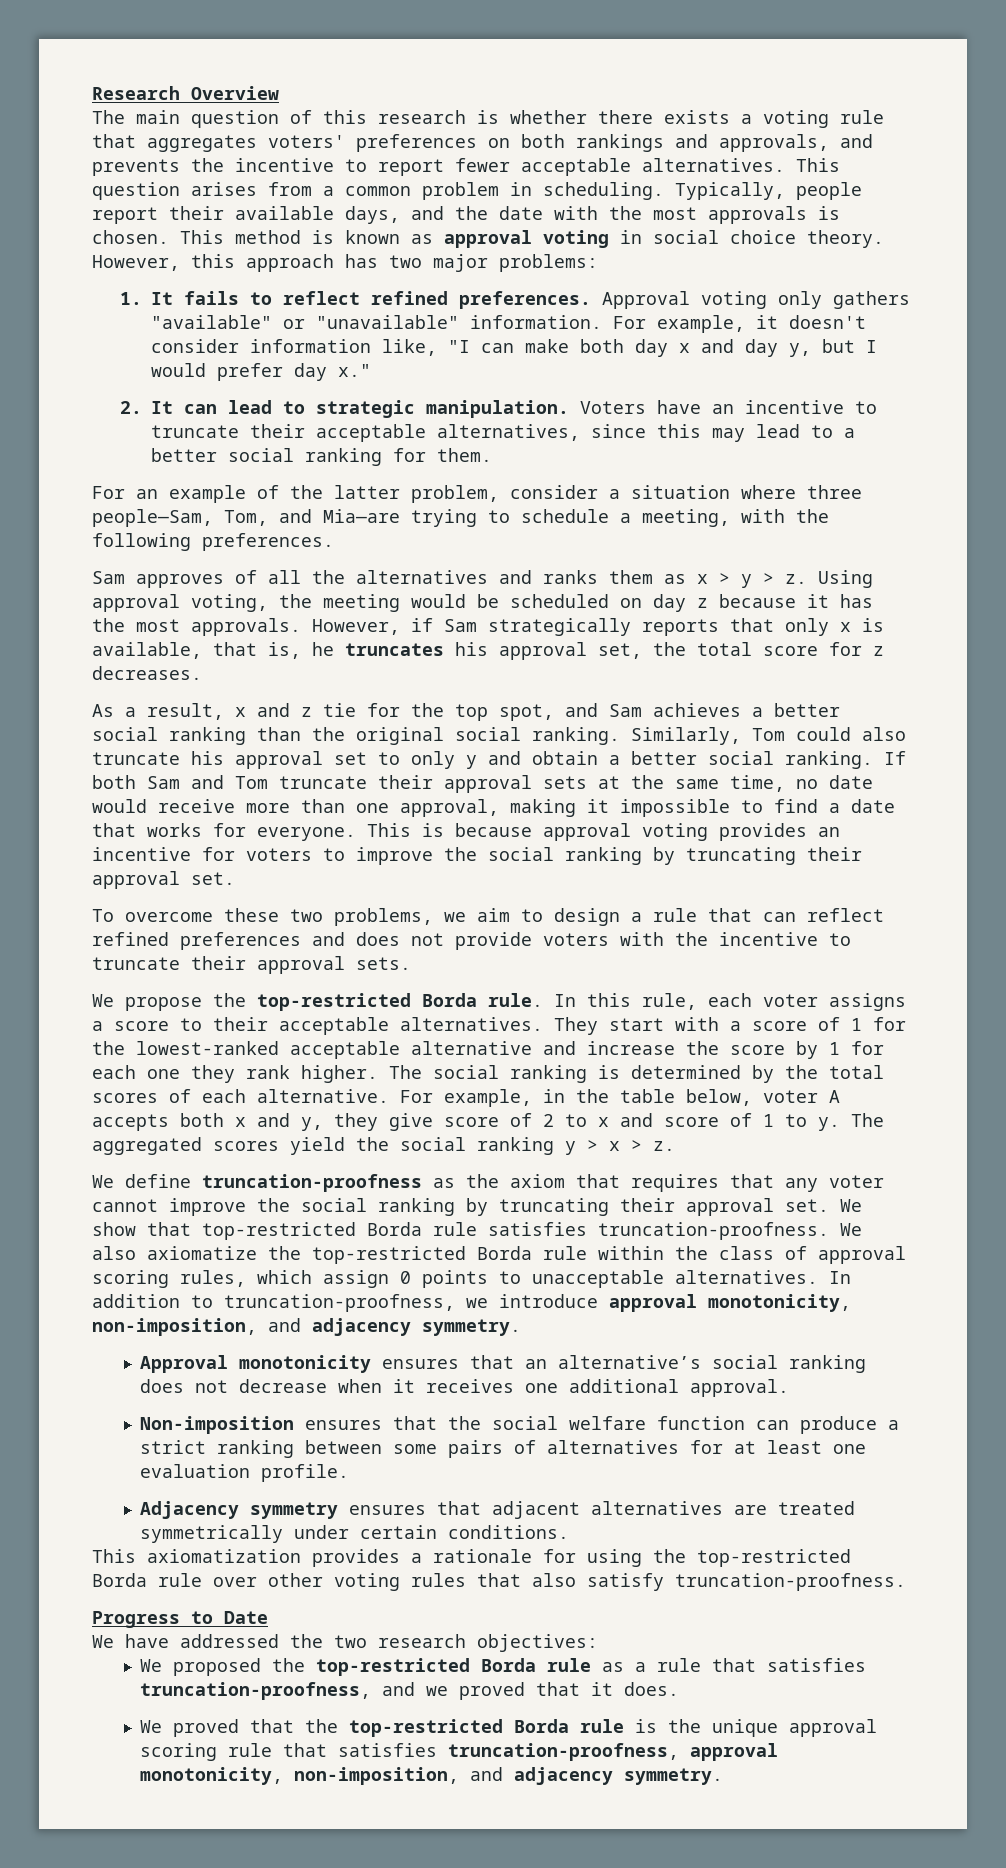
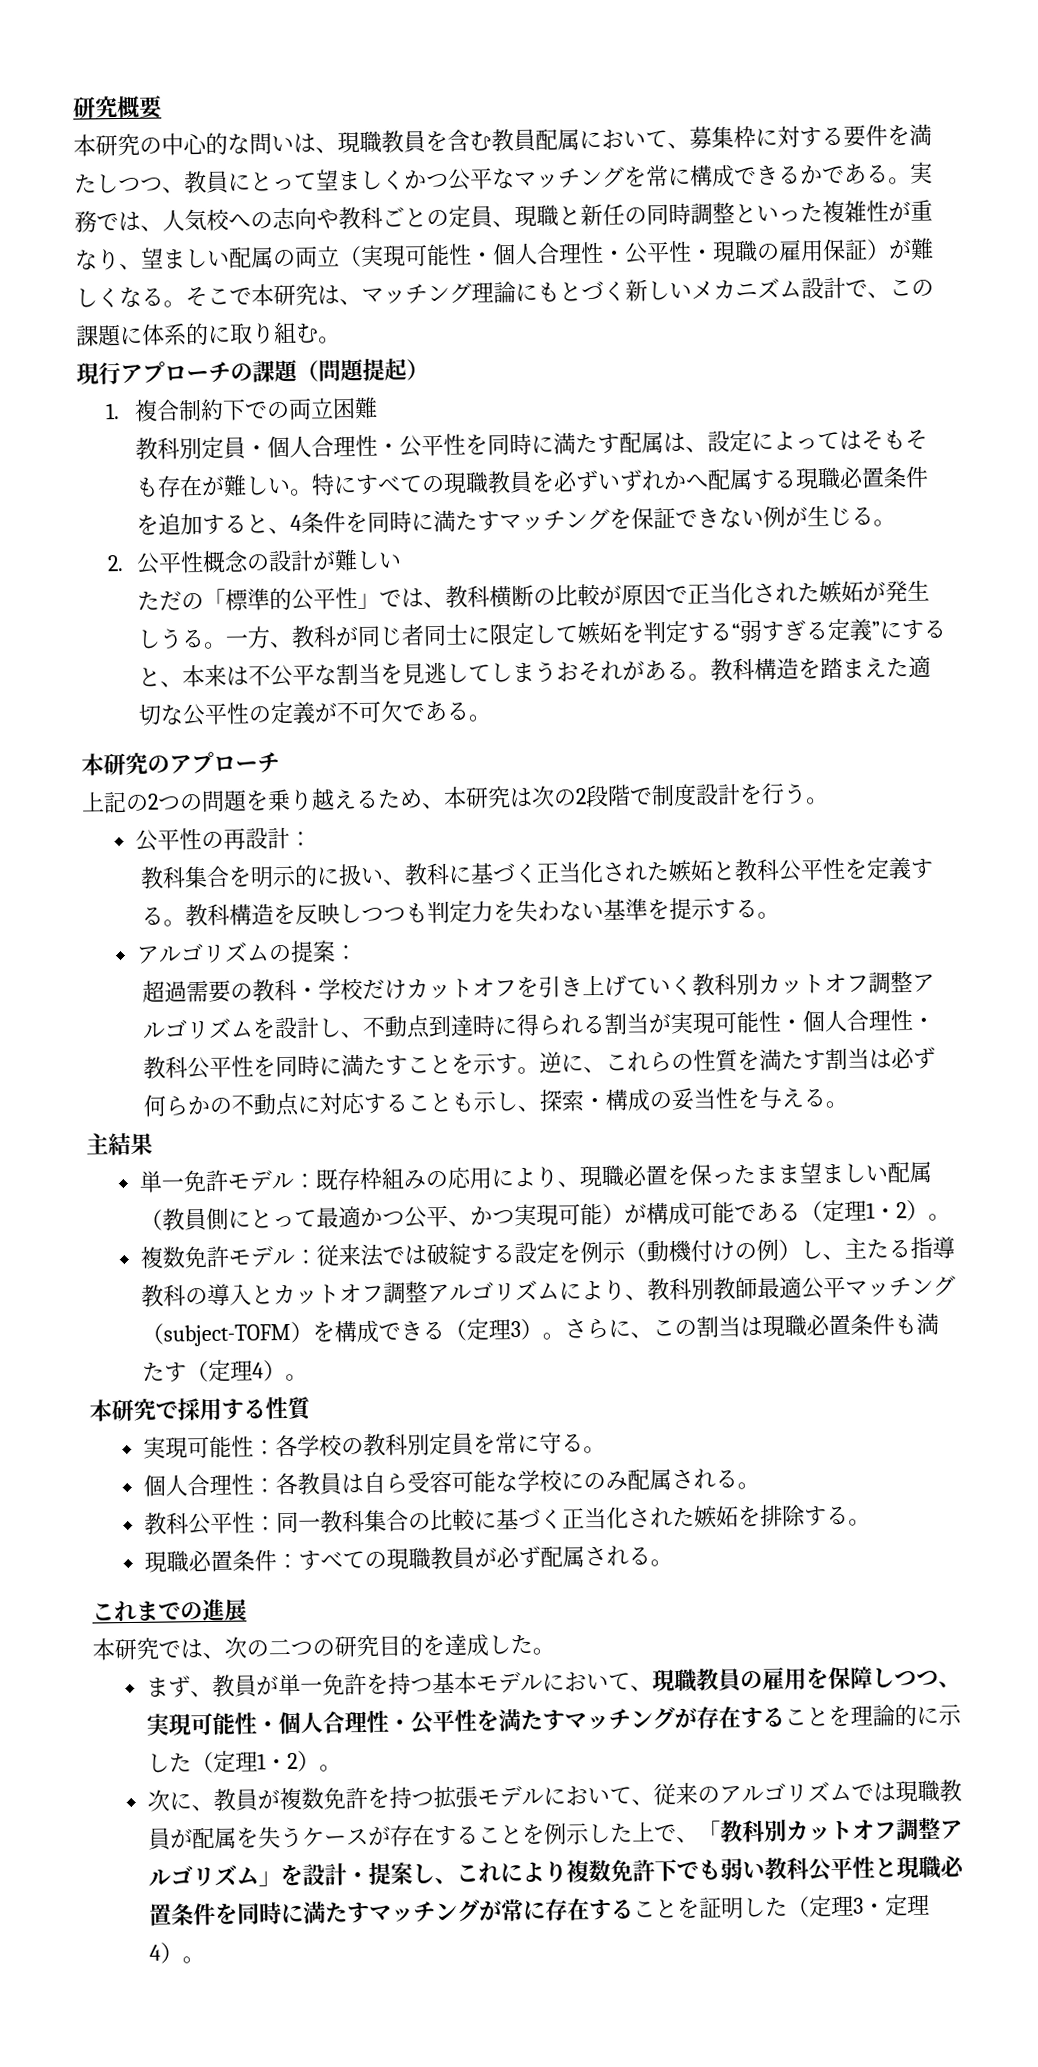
- Research Overview
- The main question of this research is whether there exists a voting rule that aggregates voters' preferences on both rankings and approvals, and prevents the incentive to report fewer acceptable alternatives. This question arises from a common problem in scheduling. Typically, people report their available days, and the date with the most approvals is chosen. This method is known as approval voting in social choice theory. However, this approach has two major problems:
- 1. It fails to reflect refined preferences. Approval voting only gathers "available" or "unavailable" information. For example, it doesn't consider information like, "I can make both day x and day y, but I would prefer day x."
- 2. It can lead to strategic manipulation. Voters have an incentive to truncate their acceptable alternatives, since this may lead to a better social ranking for them.
- For an example of the latter problem, consider a situation where three people—Sam, Tom, and Mia—are trying to schedule a meeting, with the following preferences.
- Sam approves of all the alternatives and ranks them as x > y > z. Using approval voting, the meeting would be scheduled on day z because it has the most approvals. However, if Sam strategically reports that only x is available, that is, he truncates his approval set, the total score for z decreases.
- As a result, x and z tie for the top spot, and Sam achieves a better social ranking than the original social ranking. Similarly, Tom could also truncate his approval set to only y and obtain a better social ranking. If both Sam and Tom truncate their approval sets at the same time, no date would receive more than one approval, making it impossible to find a date that works for everyone. This is because approval voting provides an incentive for voters to improve the social ranking by truncating their approval set.
- To overcome these two problems, we aim to design a rule that can reflect refined preferences and does not provide voters with the incentive to truncate their approval sets.
- We propose the top-restricted Borda rule. In this rule, each voter assigns a score to their acceptable alternatives. They start with a score of 1 for the lowest-ranked acceptable alternative and increase the score by 1 for each one they rank higher. The social ranking is determined by the total scores of each alternative. For example, in the table below, voter A accepts both x and y, they give score of 2 to x and score of 1 to y. The aggregated scores yield the social ranking y > x > z.
- We define truncation-proofness as the axiom that requires that any voter cannot improve the social ranking by truncating their approval set. We show that top-restricted Borda rule satisfies truncation-proofness. We also axiomatize the top-restricted Borda rule within the class of approval scoring rules, which assign 0 points to unacceptable alternatives. In addition to truncation-proofness, we introduce approval monotonicity, non-imposition, and adjacency symmetry.
- Approval monotonicity ensures that an alternative’s social ranking does not decrease when it receives one additional approval.
- Non-imposition ensures that the social welfare function can produce a strict ranking between some pairs of alternatives for at least one evaluation profile.
- Adjacency symmetry ensures that adjacent alternatives are treated symmetrically under certain conditions.
- This axiomatization provides a rationale for using the top-restricted Borda rule over other voting rules that also satisfy truncation-proofness.
- Progress to Date
- We have addressed the two research objectives:
- We proposed the top-restricted Borda rule as a rule that satisfies truncation-proofness, and we proved that it does.
- We proved that the top-restricted Borda rule is the unique approval scoring rule that satisfies truncation-proofness, approval monotonicity, non-imposition, and adjacency symmetry.
+ 研究概要
+ 本研究の中心的な問いは、現職教員を含む教員配属において、募集枠に対する要件を満たしつつ、教員にとって望ましくかつ公平なマッチングを常に構成できるかである。実務では、人気校への志向や教科ごとの定員、現職と新任の同時調整といった複雑性が重なり、望ましい配属の両立（実現可能性・個人合理性・公平性・現職の雇用保証）が難しくなる。そこで本研究は、マッチング理論にもとづく新しいメカニズム設計で、この課題に体系的に取り組む。
+ 現行アプローチの課題（問題提起）
+ 1.複合制約下での両立困難
+ 教科別定員・個人合理性・公平性を同時に満たす配属は、設定によってはそもそも存在が難しい。特にすべての現職教員を必ずいずれかへ配属する現職必置条件を追加すると、4条件を同時に満たすマッチングを保証できない例が生じる。
+ 2.公平性概念の設計が難しい
+ ただの「標準的公平性」では、教科横断の比較が原因で正当化された嫉妬が発生しうる。一方、教科が同じ者同士に限定して嫉妬を判定する“弱すぎる定義”にすると、本来は不公平な割当を見逃してしまうおそれがある。教科構造を踏まえた適切な公平性の定義が不可欠である。
+ 本研究のアプローチ
+ 上記の2つの問題を乗り越えるため、本研究は次の2段階で制度設計を行う。
+ 公平性の再設計：
+ 教科集合を明示的に扱い、教科に基づく正当化された嫉妬と教科公平性を定義する。教科構造を反映しつつも判定力を失わない基準を提示する。
+ アルゴリズムの提案：
+ 超過需要の教科・学校だけカットオフを引き上げていく教科別カットオフ調整アルゴリズムを設計し、不動点到達時に得られる割当が実現可能性・個人合理性・教科公平性を同時に満たすことを示す。逆に、これらの性質を満たす割当は必ず何らかの不動点に対応することも示し、探索・構成の妥当性を与える。
+ 主結果
+ 単一免許モデル：既存枠組みの応用により、現職必置を保ったまま望ましい配属（教員側にとって最適かつ公平、かつ実現可能）が構成可能である（定理1・2）。
+ 複数免許モデル：従来法では破綻する設定を例示（動機付けの例）し、主たる指導教科の導入とカットオフ調整アルゴリズムにより、教科別教師最適公平マッチング（subject-TOFM）を構成できる（定理3）。さらに、この割当は現職必置条件も満たす（定理4）。
+ 本研究で採用する性質
+ 実現可能性：各学校の教科別定員を常に守る。
+ 個人合理性：各教員は自ら受容可能な学校にのみ配属される。
+ 教科公平性：同一教科集合の比較に基づく正当化された嫉妬を排除する。
+ 現職必置条件：すべての現職教員が必ず配属される。
+ これまでの進展
+ 本研究では、次の二つの研究目的を達成した。
+ まず、教員が単一免許を持つ基本モデルにおいて、現職教員の雇用を保障しつつ、実現可能性・個人合理性・公平性を満たすマッチングが存在することを理論的に示した（定理1・2）。
+ 次に、教員が複数免許を持つ拡張モデルにおいて、従来のアルゴリズムでは現職教員が配属を失うケースが存在することを例示した上で、「教科別カットオフ調整アルゴリズム」を設計・提案し、これにより複数免許下でも弱い教科公平性と現職必置条件を同時に満たすマッチングが常に存在することを証明した（定理3・定理4）。

